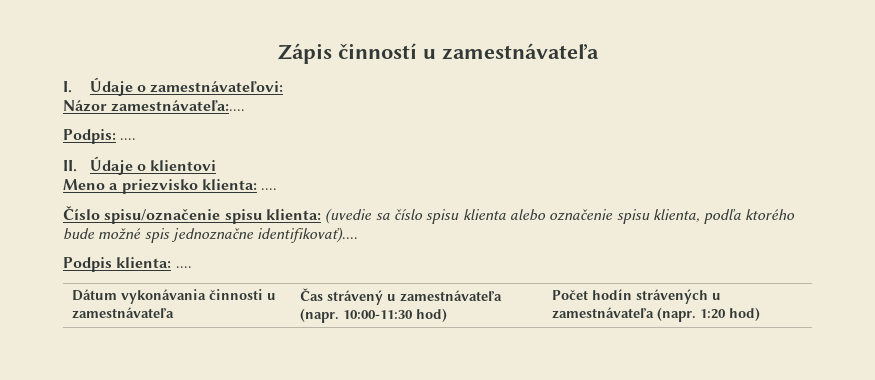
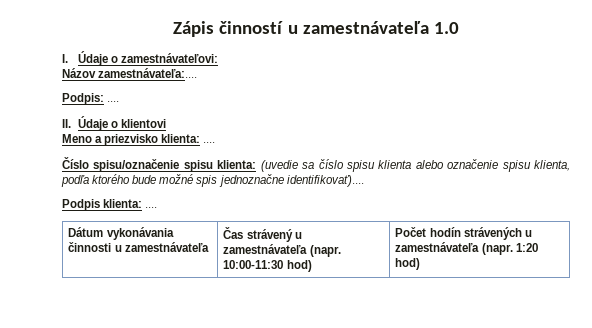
- Zápis činností u zamestnávateľa
+ Zápis činností u zamestnávateľa 1.0
- Názor zamestnávateľa:....
+ Názov zamestnávateľa:....

